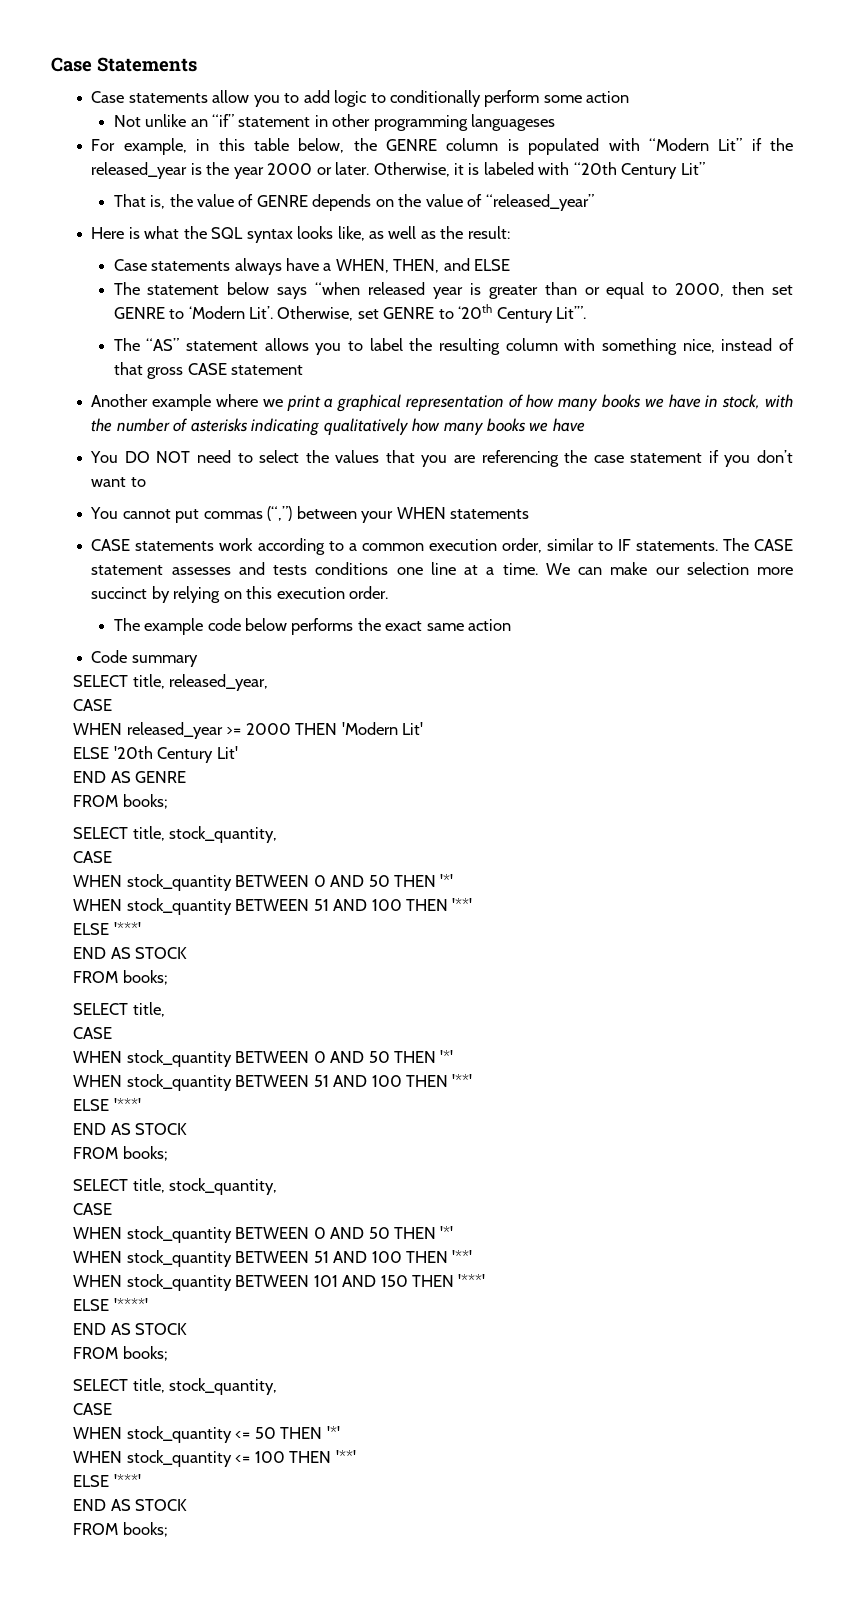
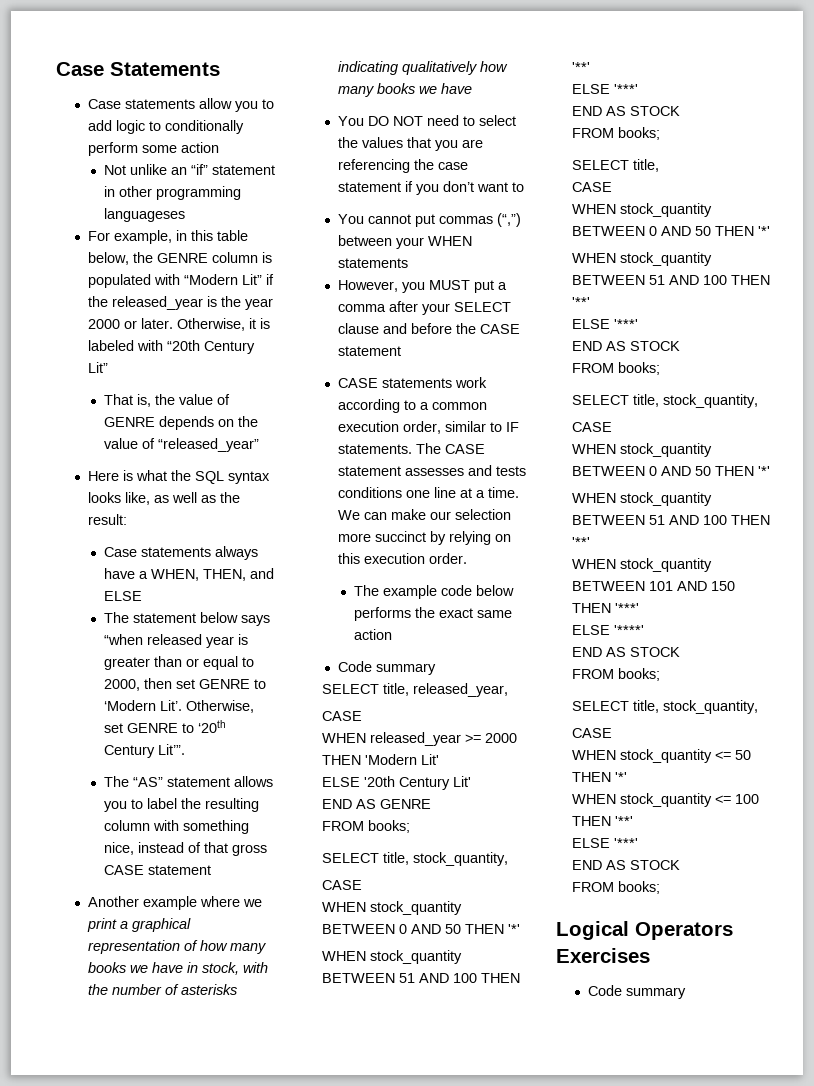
+ However, you MUST put a comma after your SELECT clause and before the CASE statement
+ Logical Operators Exercises
+ Code summary

